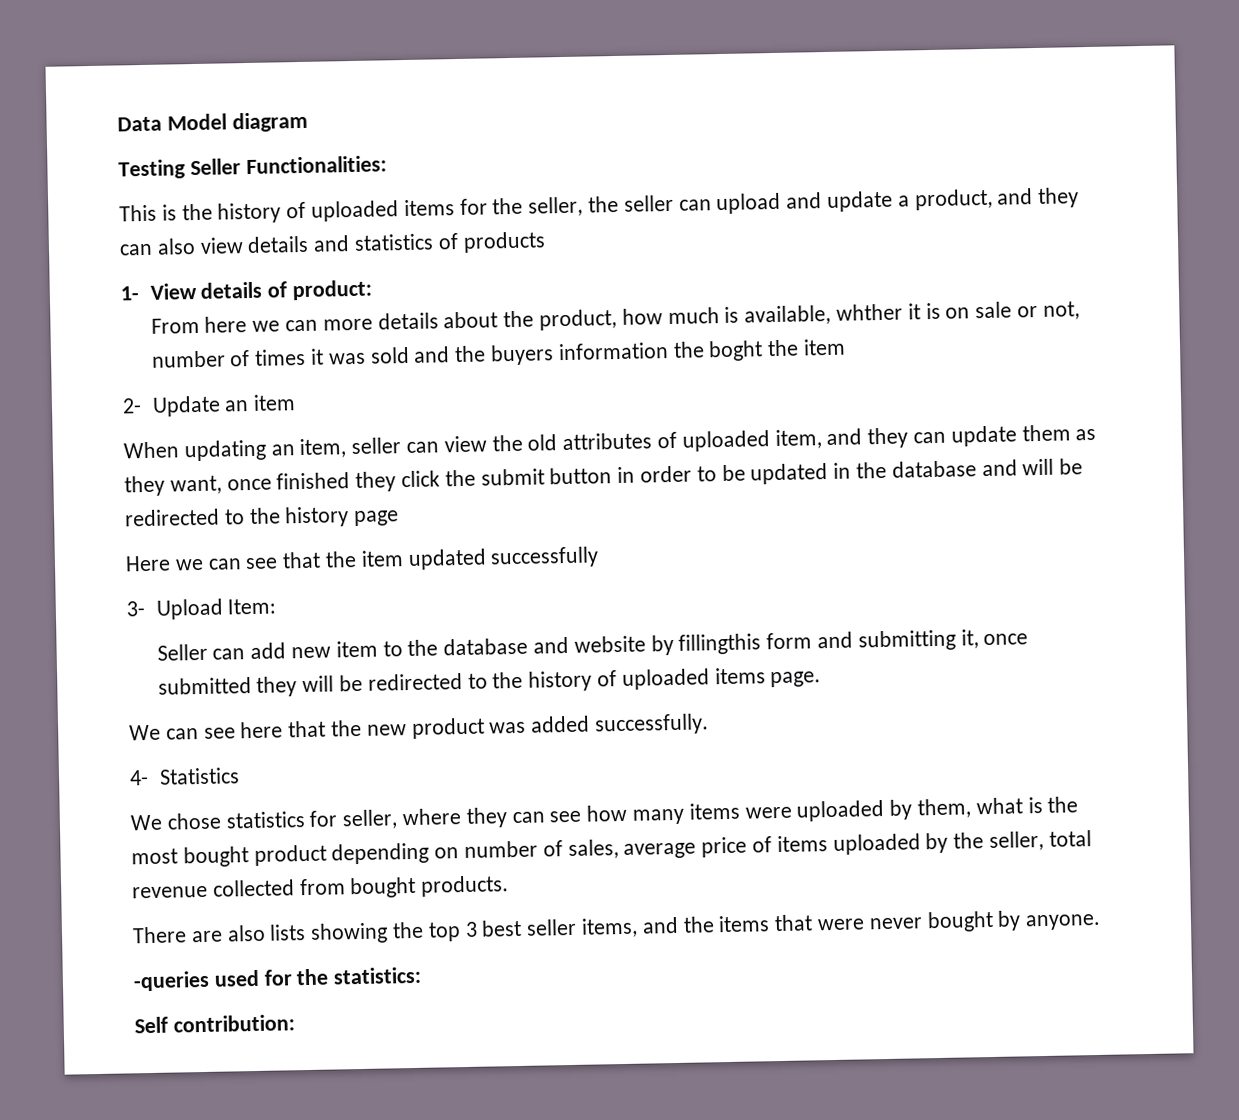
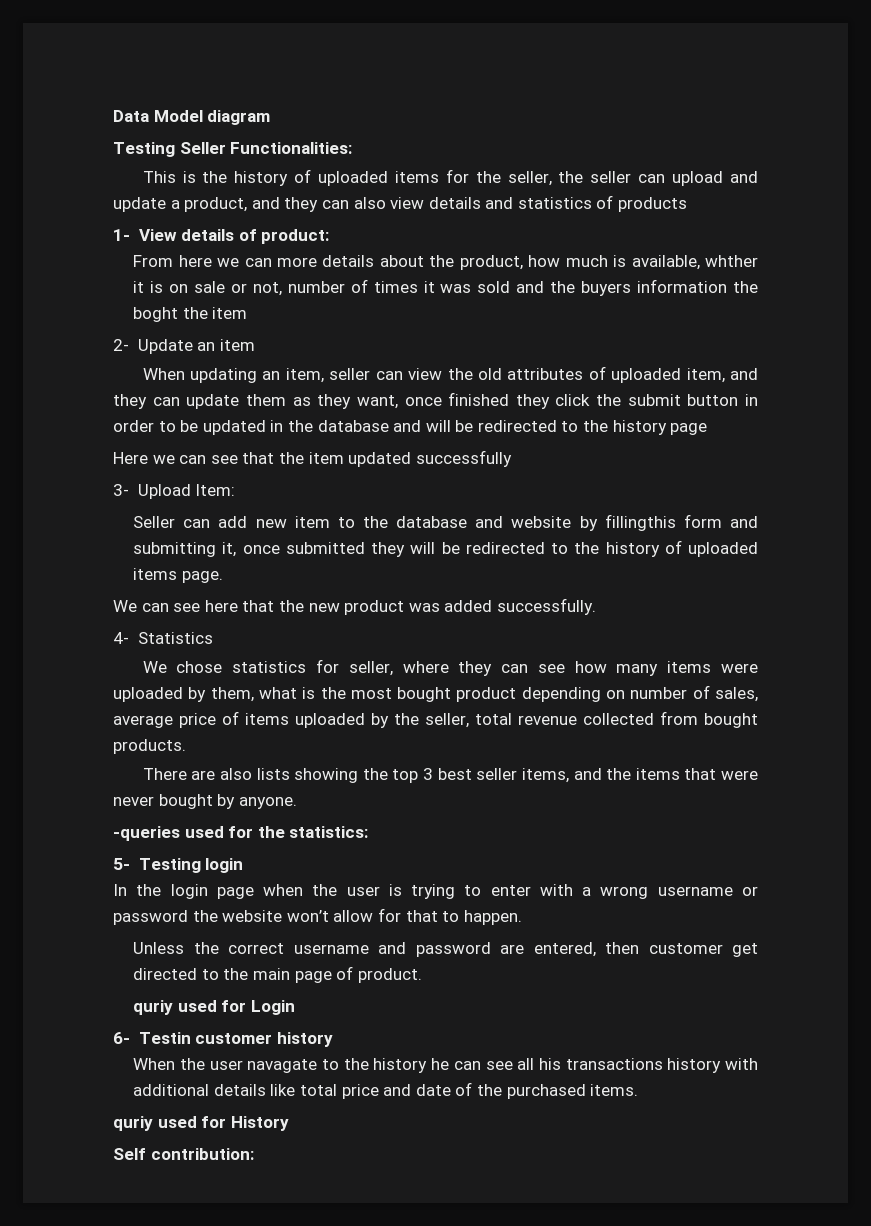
+ 5- Testing login
+ In the login page when the user is trying to enter with a wrong username or password the website won’t allow for that to happen.
+ Unless the correct username and password are entered, then customer get directed to the main page of product.
+ quriy used for Login
+ 6- Testin customer history
+ When the user navagate to the history he can see all his transactions history with additional details like total price and date of the purchased items.
+ quriy used for History

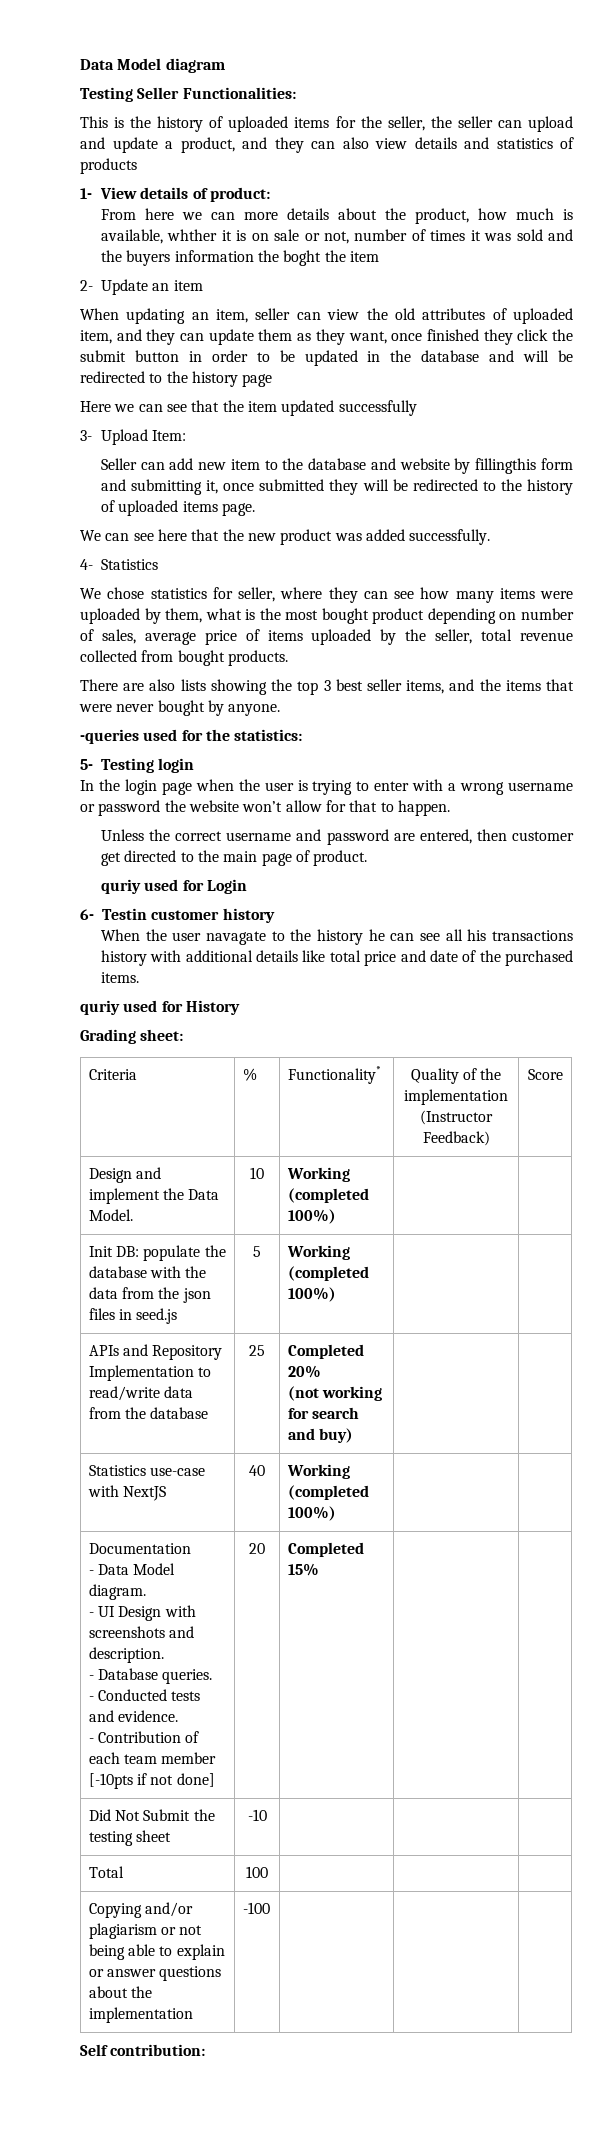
+ Grading sheet:
+ Criteria | % | Functionality* | Quality of the implementation (Instructor Feedback) | Score
+ Design and implement the Data Model. | 10 | Working (completed 100%) | |
+ Init DB: populate the database with the data from the json files in seed.js | 5 | Working (completed 100%) | |
+ APIs and Repository Implementation to read/write data from the database | 25 | Completed 20%
+ (not working for search and buy) | |
+ Statistics use-case with NextJS | 40 | Working (completed 100%) | |
+ Documentation
+ - Data Model diagram.
+ - UI Design with screenshots and description.
+ - Database queries.
+ - Conducted tests and evidence.
+ - Contribution of each team member [-10pts if not done] | 20 | Completed 15% | |
+ Did Not Submit the testing sheet | -10 | | |
+ Total | 100 | | |
+ Copying and/or plagiarism or not being able to explain or answer questions about the implementation | -100 | | |

